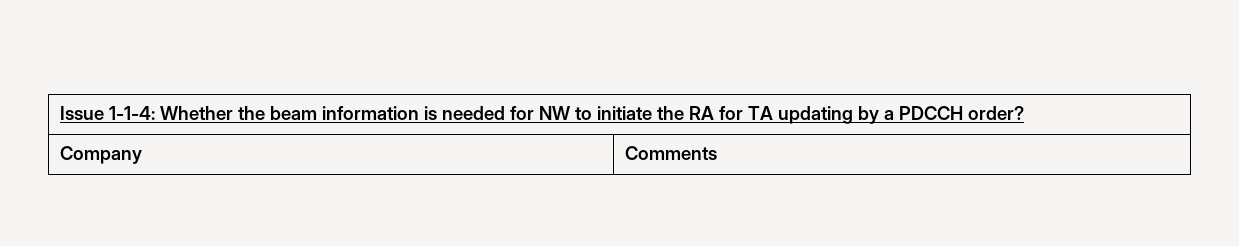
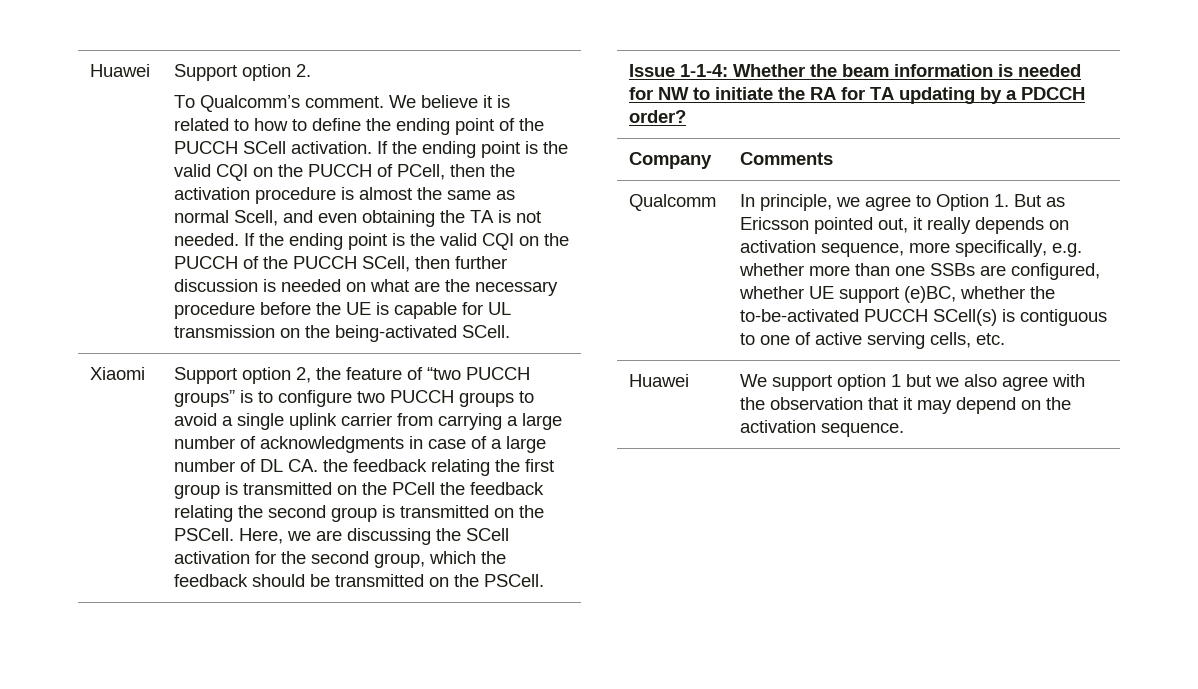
+ Huawei | Support option 2.
+ To Qualcomm’s comment. We believe it is related to how to define the ending point of the PUCCH SCell activation. If the ending point is the valid CQI on the PUCCH of PCell, then the activation procedure is almost the same as normal Scell, and even obtaining the TA is not needed. If the ending point is the valid CQI on the PUCCH of the PUCCH SCell, then further discussion is needed on what are the necessary procedure before the UE is capable for UL transmission on the being-activated SCell.
+ Xiaomi | Support option 2, the feature of “two PUCCH groups” is to configure two PUCCH groups to avoid a single uplink carrier from carrying a large number of acknowledgments in case of a large number of DL CA. the feedback relating the first group is transmitted on the PCell the feedback relating the second group is transmitted on the PSCell. Here, we are discussing the SCell activation for the second group, which the feedback should be transmitted on the PSCell.
+ Qualcomm | In principle, we agree to Option 1. But as Ericsson pointed out, it really depends on activation sequence, more specifically, e.g. whether more than one SSBs are configured, whether UE support (e)BC, whether the to-be-activated PUCCH SCell(s) is contiguous to one of active serving cells, etc.
+ Huawei | We support option 1 but we also agree with the observation that it may depend on the activation sequence.

